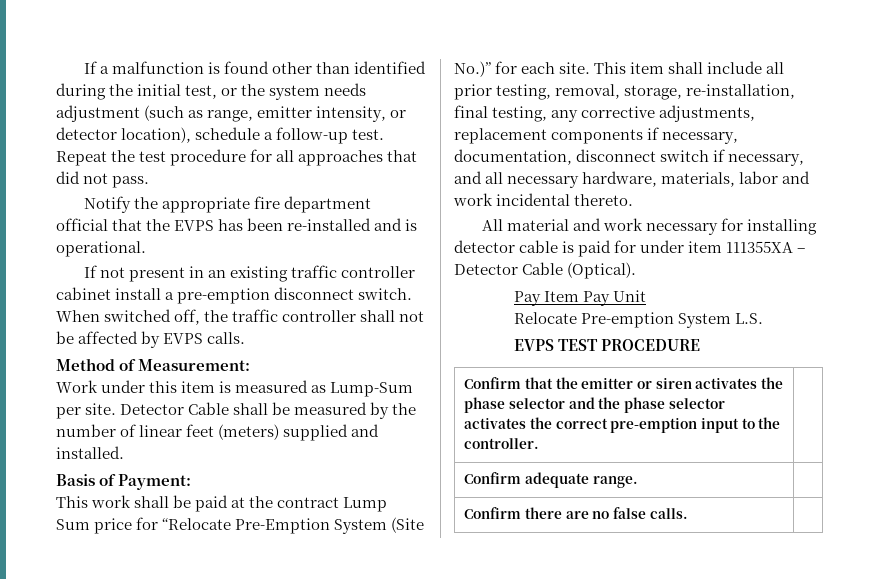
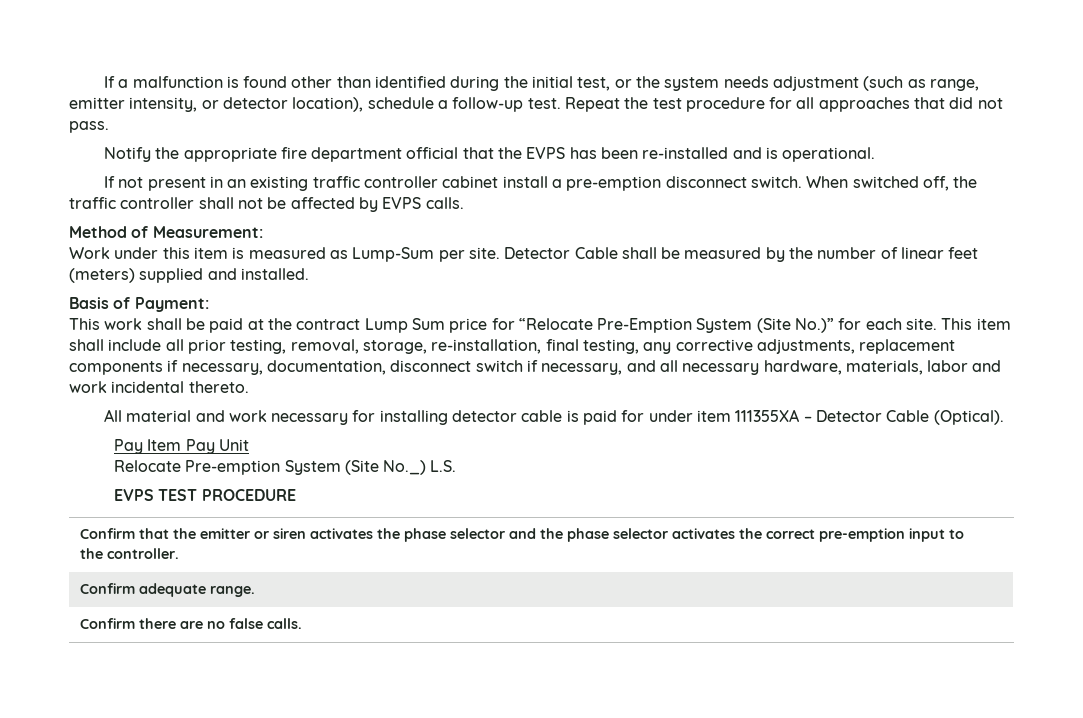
- Relocate Pre-emption System L.S.
+ Relocate Pre-emption System (Site No._) L.S.

